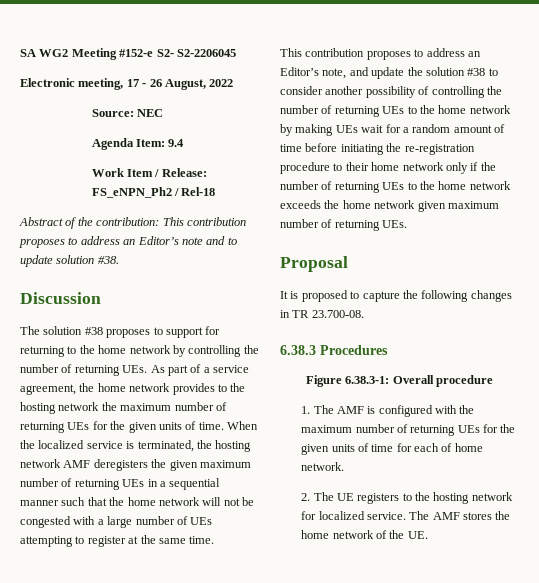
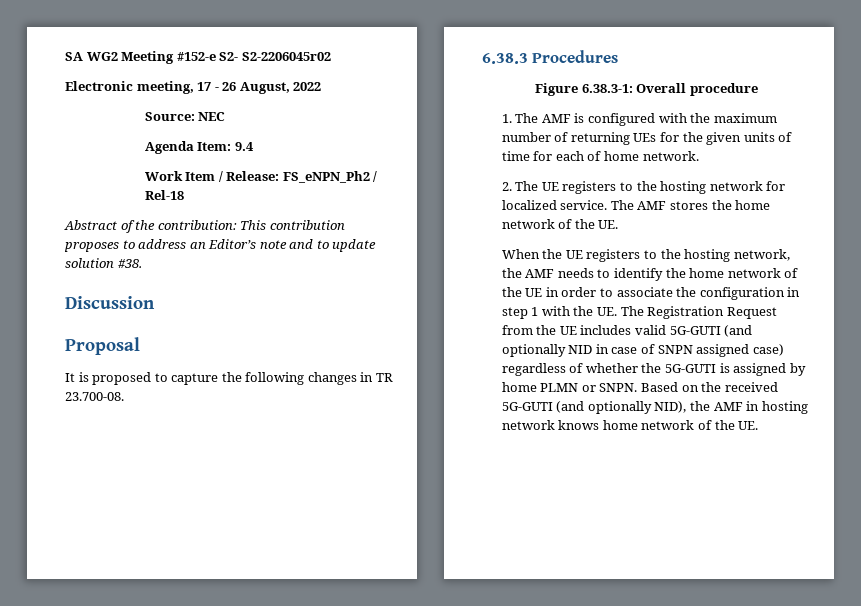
- SA WG2 Meeting #152-e S2- S2-2206045
+ SA WG2 Meeting #152-e S2- S2-2206045r02
- The solution #38 proposes to support for returning to the home network by controlling the number of returning UEs. As part of a service agreement, the home network provides to the hosting network the maximum number of returning UEs for the given units of time. When the localized service is terminated, the hosting network AMF deregisters the given maximum number of returning UEs in a sequential manner such that the home network will not be congested with a large number of UEs attempting to register at the same time.
- This contribution proposes to address an Editor’s note, and update the solution #38 to consider another possibility of controlling the number of returning UEs to the home network by making UEs wait for a random amount of time before initiating the re-registration procedure to their home network only if the number of returning UEs to the home network exceeds the home network given maximum number of returning UEs.
+ When the UE registers to the hosting network, the AMF needs to identify the home network of the UE in order to associate the configuration in step 1 with the UE. The Registration Request from the UE includes valid 5G-GUTI (and optionally NID in case of SNPN assigned case) regardless of whether the 5G-GUTI is assigned by home PLMN or SNPN. Based on the received 5G-GUTI (and optionally NID), the AMF in hosting network knows home network of the UE.

